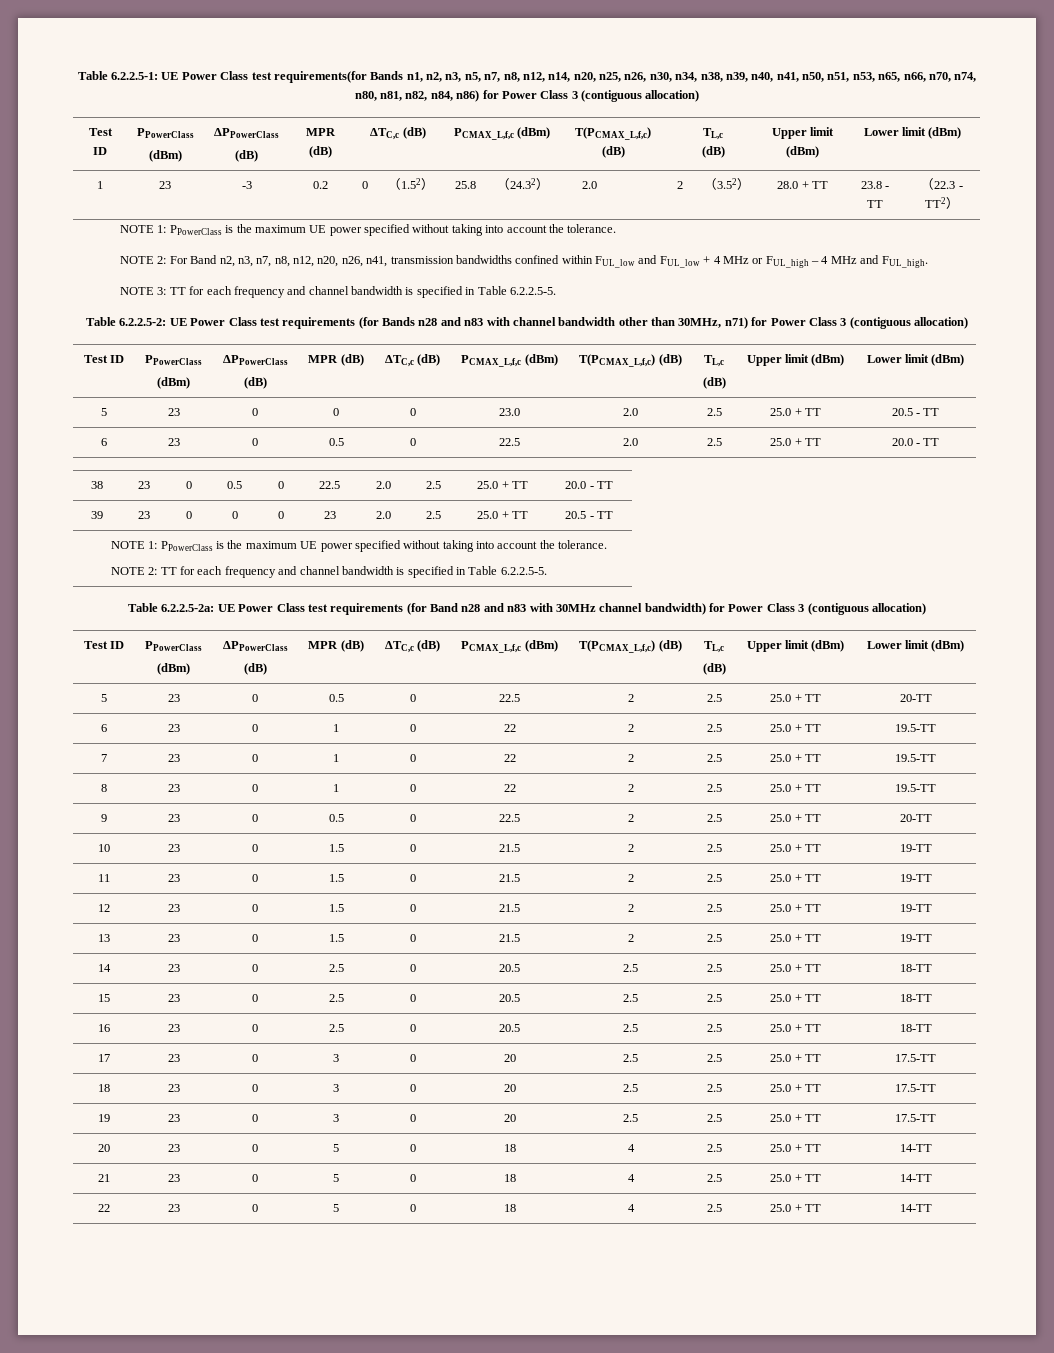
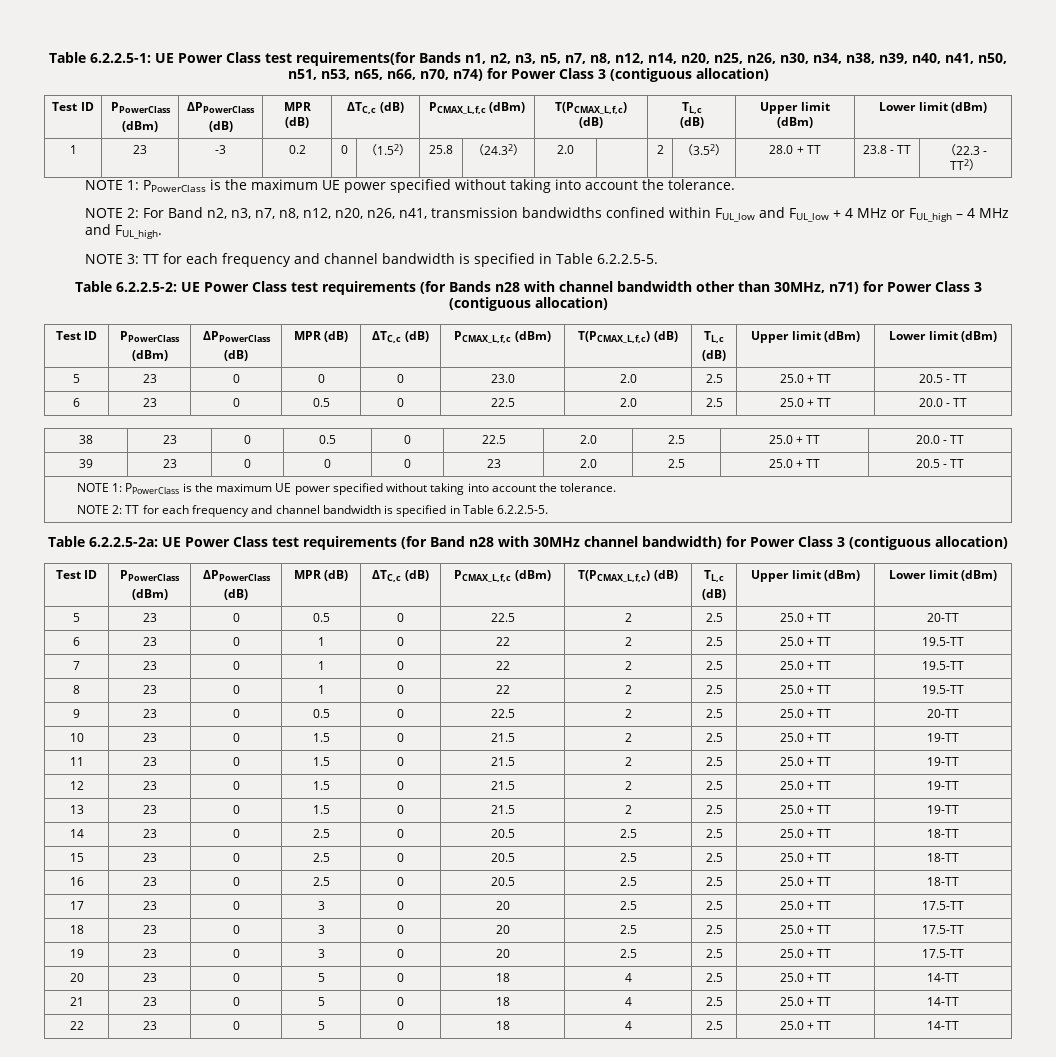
- Table 6.2.2.5-1: UE Power Class test requirements(for Bands n1, n2, n3, n5, n7, n8, n12, n14, n20, n25, n26, n30, n34, n38, n39, n40, n41, n50, n51, n53, n65, n66, n70, n74, n80, n81, n82, n84, n86) for Power Class 3 (contiguous allocation)
+ Table 6.2.2.5-1: UE Power Class test requirements(for Bands n1, n2, n3, n5, n7, n8, n12, n14, n20, n25, n26, n30, n34, n38, n39, n40, n41, n50, n51, n53, n65, n66, n70, n74) for Power Class 3 (contiguous allocation)
- Table 6.2.2.5-2: UE Power Class test requirements (for Bands n28 and n83 with channel bandwidth other than 30MHz, n71) for Power Class 3 (contiguous allocation)
+ Table 6.2.2.5-2: UE Power Class test requirements (for Bands n28 with channel bandwidth other than 30MHz, n71) for Power Class 3 (contiguous allocation)
- Table 6.2.2.5-2a: UE Power Class test requirements (for Band n28 and n83 with 30MHz channel bandwidth) for Power Class 3 (contiguous allocation)
+ Table 6.2.2.5-2a: UE Power Class test requirements (for Band n28 with 30MHz channel bandwidth) for Power Class 3 (contiguous allocation)

